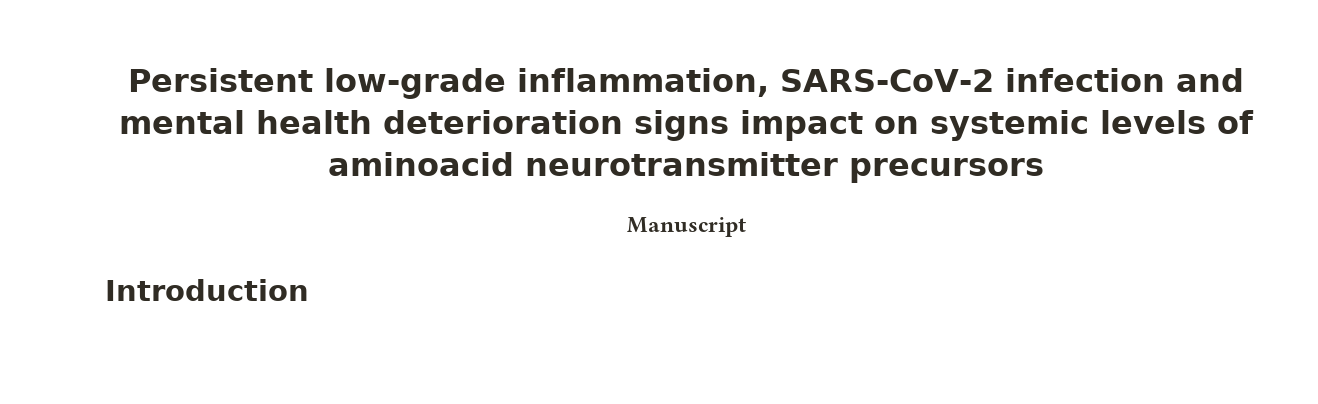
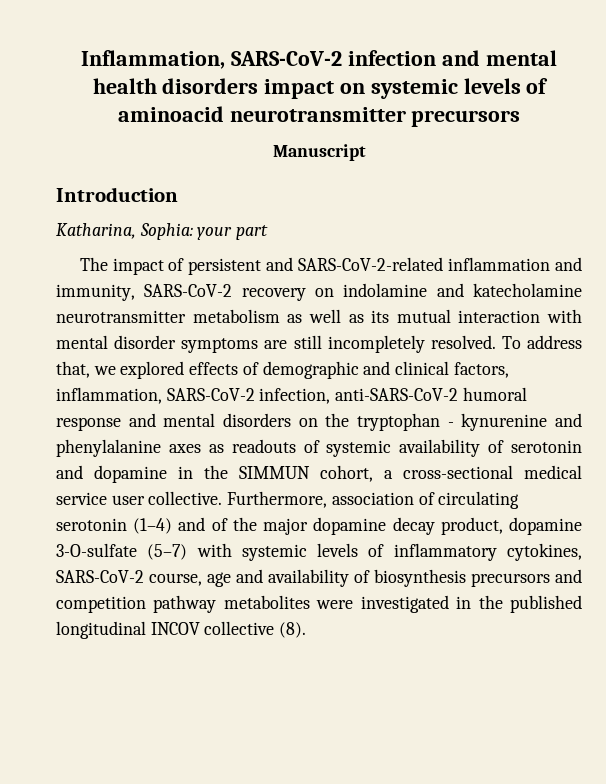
- Persistent low-grade inflammation, SARS-CoV-2 infection and mental health deterioration signs impact on systemic levels of aminoacid neurotransmitter precursors
+ Inflammation, SARS-CoV-2 infection and mental health disorders impact on systemic levels of aminoacid neurotransmitter precursors
+ Katharina, Sophia: your part
+ The impact of persistent and SARS-CoV-2-related inflammation and immunity, SARS-CoV-2 recovery on indolamine and katecholamine neurotransmitter metabolism as well as its mutual interaction with mental disorder symptoms are still incompletely resolved. To address that, we explored effects of demographic and clinical factors, inflammation, SARS-CoV-2 infection, anti-SARS-CoV-2 humoral response and mental disorders on the tryptophan - kynurenine and phenylalanine axes as readouts of systemic availability of serotonin and dopamine in the SIMMUN cohort, a cross-sectional medical service user collective. Furthermore, association of circulating serotonin (1–4) and of the major dopamine decay product, dopamine 3-O-sulfate (5–7) with systemic levels of inflammatory cytokines, SARS-CoV-2 course, age and availability of biosynthesis precursors and competition pathway metabolites were investigated in the published longitudinal INCOV collective (8).

